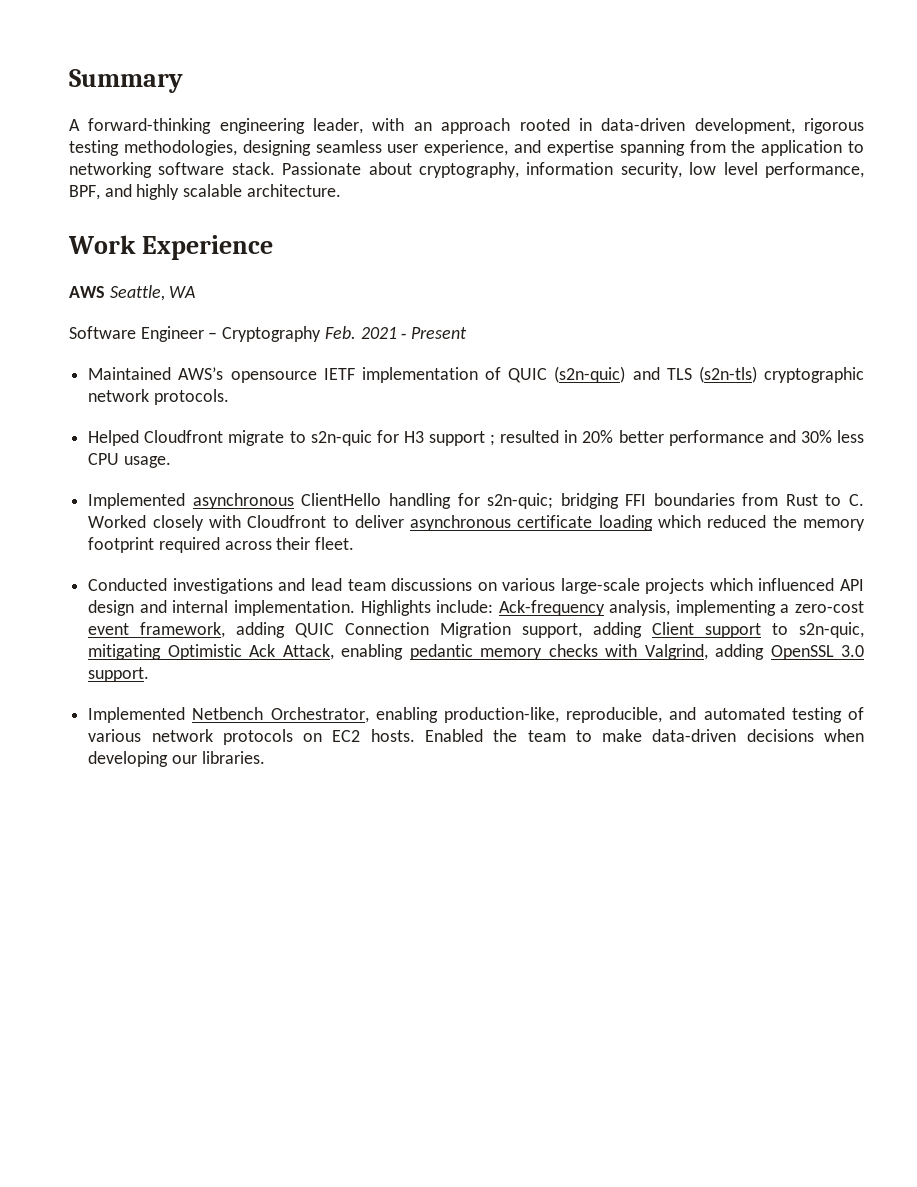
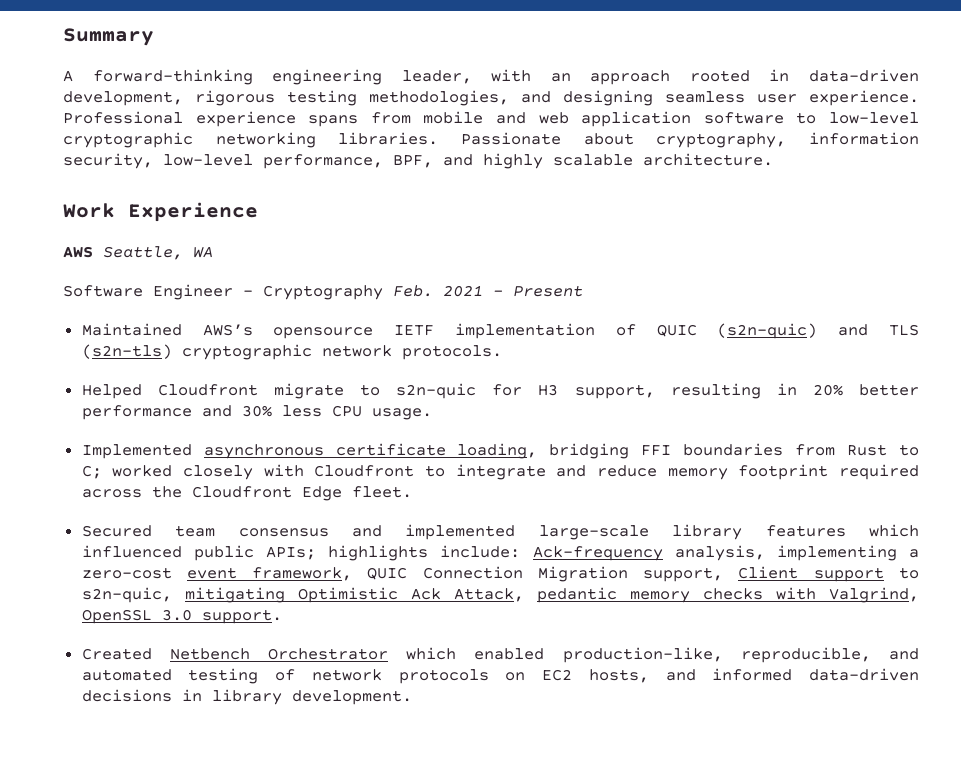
- A forward-thinking engineering leader, with an approach rooted in data-driven development, rigorous testing methodologies, designing seamless user experience, and expertise spanning from the application to networking software stack.
+ A forward-thinking engineering leader, with an approach rooted in data-driven development, rigorous testing methodologies, and designing seamless user experience. Professional experience spans from mobile and web application software to low-level cryptographic networking libraries.
- Passionate about cryptography, information security, low level performance, BPF, and highly scalable architecture.
+ Passionate about cryptography, information security, low-level performance, BPF, and highly scalable architecture.
- Helped Cloudfront migrate to s2n-quic for H3 support ; resulted in 20% better performance and 30% less CPU usage.
+ Helped Cloudfront migrate to s2n-quic for H3 support, resulting in 20% better performance and 30% less CPU usage.
- Implemented asynchronous ClientHello handling for s2n-quic; bridging FFI boundaries from Rust to C. Worked closely with Cloudfront to deliver asynchronous certificate loading which reduced the memory footprint required across their fleet.
- Conducted investigations and lead team discussions on various large-scale projects which influenced API design and internal implementation. Highlights include: Ack-frequency analysis, implementing a zero-cost event framework, adding QUIC Connection Migration support, adding Client support to s2n-quic, mitigating Optimistic Ack Attack, enabling pedantic memory checks with Valgrind, adding OpenSSL 3.0 support.
+ Implemented asynchronous certificate loading, bridging FFI boundaries from Rust to C; worked closely with Cloudfront to integrate and reduce memory footprint required across the Cloudfront Edge fleet.
+ Secured team consensus and implemented large-scale library features which influenced public APIs; highlights include: Ack-frequency analysis, implementing a zero-cost event framework, QUIC Connection Migration support, Client support to s2n-quic, mitigating Optimistic Ack Attack, pedantic memory checks with Valgrind, OpenSSL 3.0 support.
- Implemented Netbench Orchestrator, enabling production-like, reproducible, and automated testing of various network protocols on EC2 hosts. Enabled the team to make data-driven decisions when developing our libraries.
+ Created Netbench Orchestrator which enabled production-like, reproducible, and automated testing of network protocols on EC2 hosts, and informed data-driven decisions in library development.

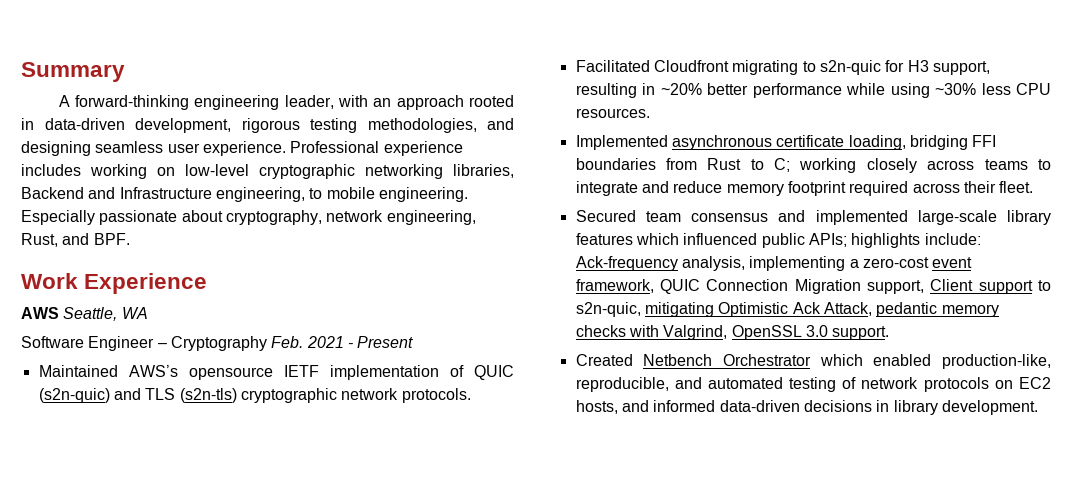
- Professional experience spans from mobile and web application software to low-level cryptographic networking libraries. Passionate about cryptography, information security, low-level performance, BPF, and highly scalable architecture.
+ Professional experience includes working on low-level cryptographic networking libraries, Backend and Infrastructure engineering, to mobile engineering. Especially passionate about cryptography, network engineering, Rust, and BPF.
- Helped Cloudfront migrate to s2n-quic for H3 support, resulting in 20% better performance and 30% less CPU usage.
+ Facilitated Cloudfront migrating to s2n-quic for H3 support, resulting in ~20% better performance while using ~30% less CPU resources.
- Implemented asynchronous certificate loading, bridging FFI boundaries from Rust to C; worked closely with Cloudfront to integrate and reduce memory footprint required across the Cloudfront Edge fleet.
+ Implemented asynchronous certificate loading, bridging FFI boundaries from Rust to C; working closely across teams to integrate and reduce memory footprint required across their fleet.

